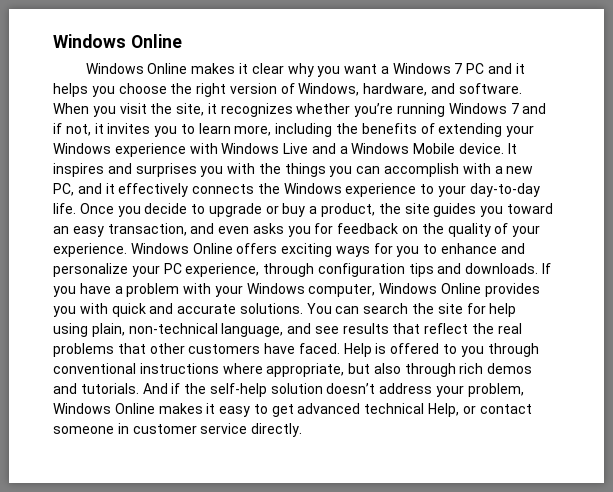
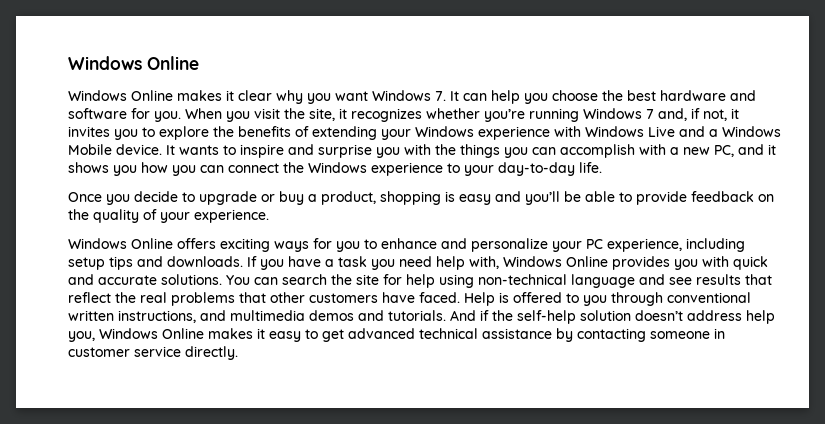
- Windows Online makes it clear why you want a Windows 7 PC and it helps you choose the right version of Windows, hardware, and software.
+ Windows Online makes it clear why you want Windows 7. It can help you choose the best hardware and software for you.
- When you visit the site, it recognizes whether you’re running Windows 7 and if not, it invites you to learn more, including the benefits of extending your Windows experience with Windows Live and a Windows Mobile device.
+ When you visit the site, it recognizes whether you’re running Windows 7 and, if not, it invites you to explore the benefits of extending your Windows experience with Windows Live and a Windows Mobile device.
- It inspires and surprises you with the things you can accomplish with a new PC, and it effectively connects the Windows experience to your day-to-day life. Once you decide to upgrade or buy a product, the site guides you toward an easy transaction, and even asks you for feedback on the quality of your experience. Windows Online offers exciting ways for you to enhance and personalize your PC experience, through configuration tips and downloads.
+ It wants to inspire and surprise you with the things you can accomplish with a new PC, and it shows you how you can connect the Windows experience to your day-to-day life.
+ Once you decide to upgrade or buy a product, shopping is easy and you’ll be able to provide feedback on the quality of your experience.
+ Windows Online offers exciting ways for you to enhance and personalize your PC experience, including setup tips and downloads.
- If you have a problem with your Windows computer, Windows Online provides you with quick and accurate solutions.
+ If you have a task you need help with, Windows Online provides you with quick and accurate solutions.
- You can search the site for help using plain, non-technical language, and see results that reflect the real problems that other customers have faced.
+ You can search the site for help using non-technical language and see results that reflect the real problems that other customers have faced.
- Help is offered to you through conventional instructions where appropriate, but also through rich demos and tutorials.
+ Help is offered to you through conventional written instructions, and multimedia demos and tutorials.
- And if the self-help solution doesn’t address your problem, Windows Online makes it easy to get advanced technical Help, or contact someone in customer service directly.
+ And if the self-help solution doesn’t address help you, Windows Online makes it easy to get advanced technical assistance by contacting someone in customer service directly.

